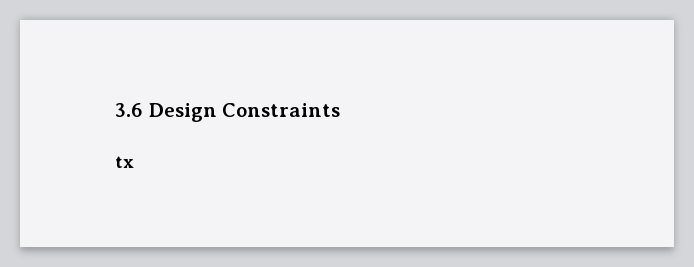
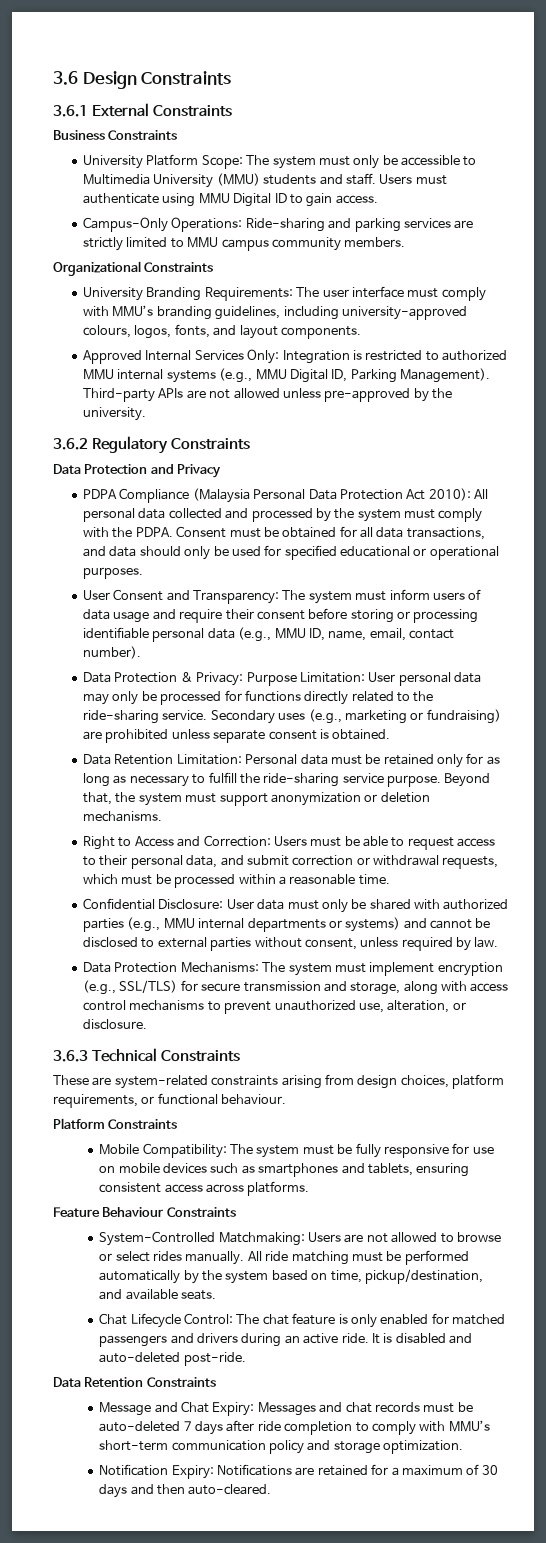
- tx
+ 3.6.1 External Constraints
+ Business Constraints
+ University Platform Scope: The system must only be accessible to Multimedia University (MMU) students and staff. Users must authenticate using MMU Digital ID to gain access.
+ Campus-Only Operations: Ride-sharing and parking services are strictly limited to MMU campus community members.
+ Organizational Constraints
+ University Branding Requirements: The user interface must comply with MMU’s branding guidelines, including university-approved colours, logos, fonts, and layout components.
+ Approved Internal Services Only: Integration is restricted to authorized MMU internal systems (e.g., MMU Digital ID, Parking Management). Third-party APIs are not allowed unless pre-approved by the university.
+ 3.6.2 Regulatory Constraints
+ Data Protection and Privacy
+ PDPA Compliance (Malaysia Personal Data Protection Act 2010): All personal data collected and processed by the system must comply with the PDPA. Consent must be obtained for all data transactions, and data should only be used for specified educational or operational purposes.
+ User Consent and Transparency: The system must inform users of data usage and require their consent before storing or processing identifiable personal data (e.g., MMU ID, name, email, contact number).
+ Data Protection & Privacy: Purpose Limitation: User personal data may only be processed for functions directly related to the ride-sharing service. Secondary uses (e.g., marketing or fundraising) are prohibited unless separate consent is obtained.
+ Data Retention Limitation: Personal data must be retained only for as long as necessary to fulfill the ride-sharing service purpose. Beyond that, the system must support anonymization or deletion mechanisms.
+ Right to Access and Correction: Users must be able to request access to their personal data, and submit correction or withdrawal requests, which must be processed within a reasonable time.
+ Confidential Disclosure: User data must only be shared with authorized parties (e.g., MMU internal departments or systems) and cannot be disclosed to external parties without consent, unless required by law.
+ Data Protection Mechanisms: The system must implement encryption (e.g., SSL/TLS) for secure transmission and storage, along with access control mechanisms to prevent unauthorized use, alteration, or disclosure.
+ 3.6.3 Technical Constraints
+ These are system-related constraints arising from design choices, platform requirements, or functional behaviour.
+ Platform Constraints
+ Mobile Compatibility: The system must be fully responsive for use on mobile devices such as smartphones and tablets, ensuring consistent access across platforms.
+ Feature Behaviour Constraints
+ System-Controlled Matchmaking: Users are not allowed to browse or select rides manually. All ride matching must be performed automatically by the system based on time, pickup/destination, and available seats.
+ Chat Lifecycle Control: The chat feature is only enabled for matched passengers and drivers during an active ride. It is disabled and auto-deleted post-ride.
+ Data Retention Constraints
+ Message and Chat Expiry: Messages and chat records must be auto-deleted 7 days after ride completion to comply with MMU’s short-term communication policy and storage optimization.
+ Notification Expiry: Notifications are retained for a maximum of 30 days and then auto-cleared.

